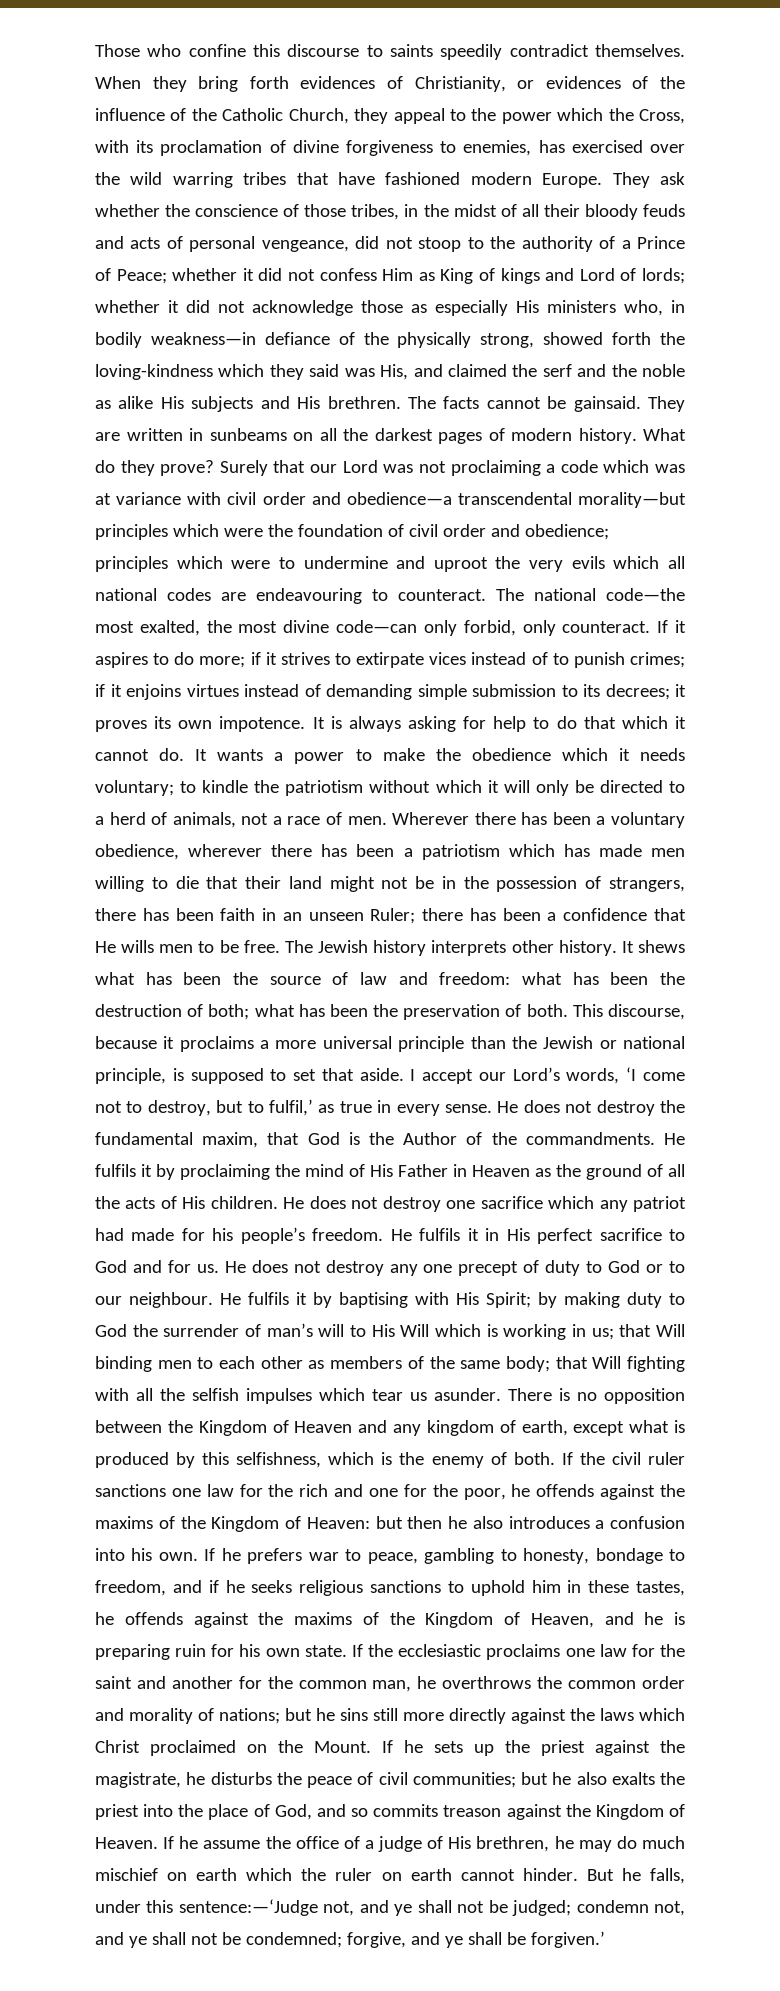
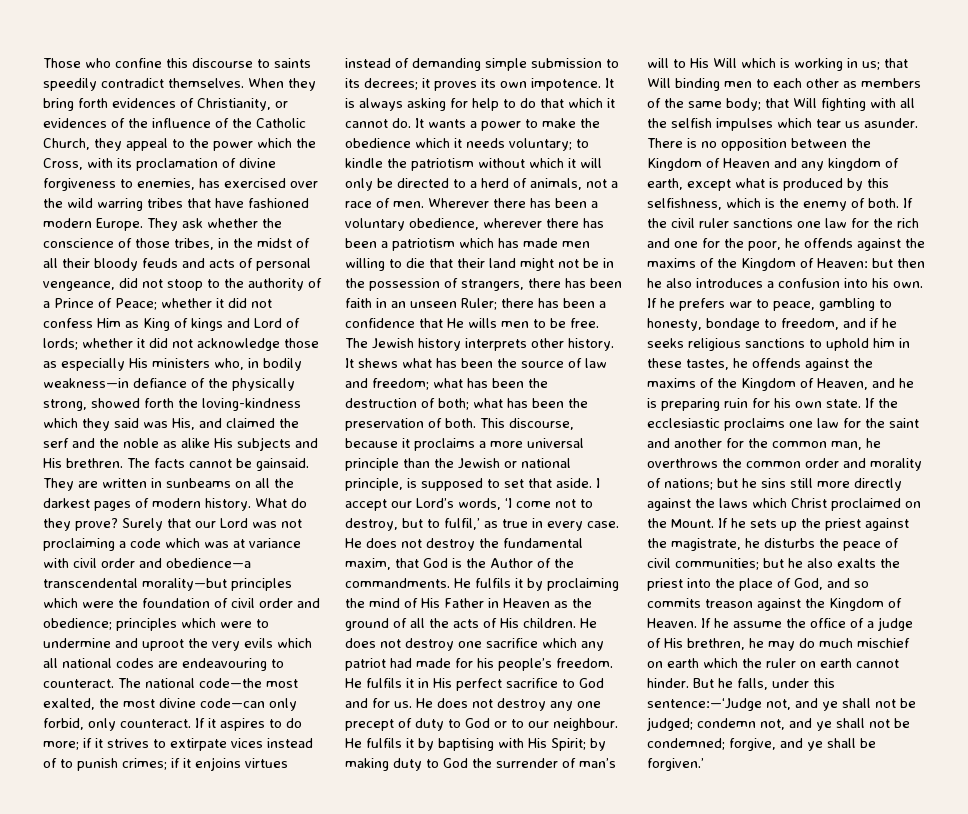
- It shews what has been the source of law and freedom: what has been the destruction of both; what has been the preservation of both.
+ It shews what has been the source of law and freedom; what has been the destruction of both; what has been the preservation of both.
- I accept our Lord’s words, ‘I come not to destroy, but to fulfil,’ as true in every sense.
+ I accept our Lord’s words, ‘I come not to destroy, but to fulfil,’ as true in every case.

